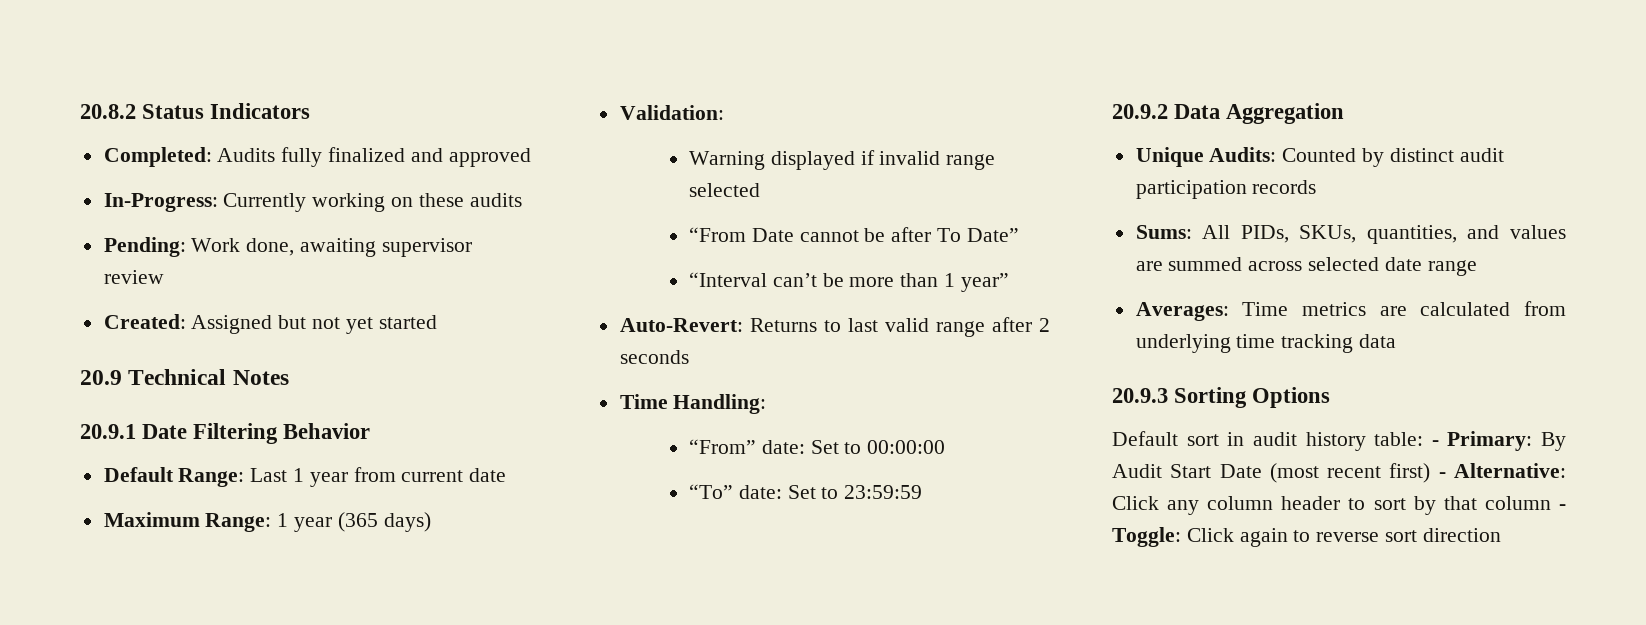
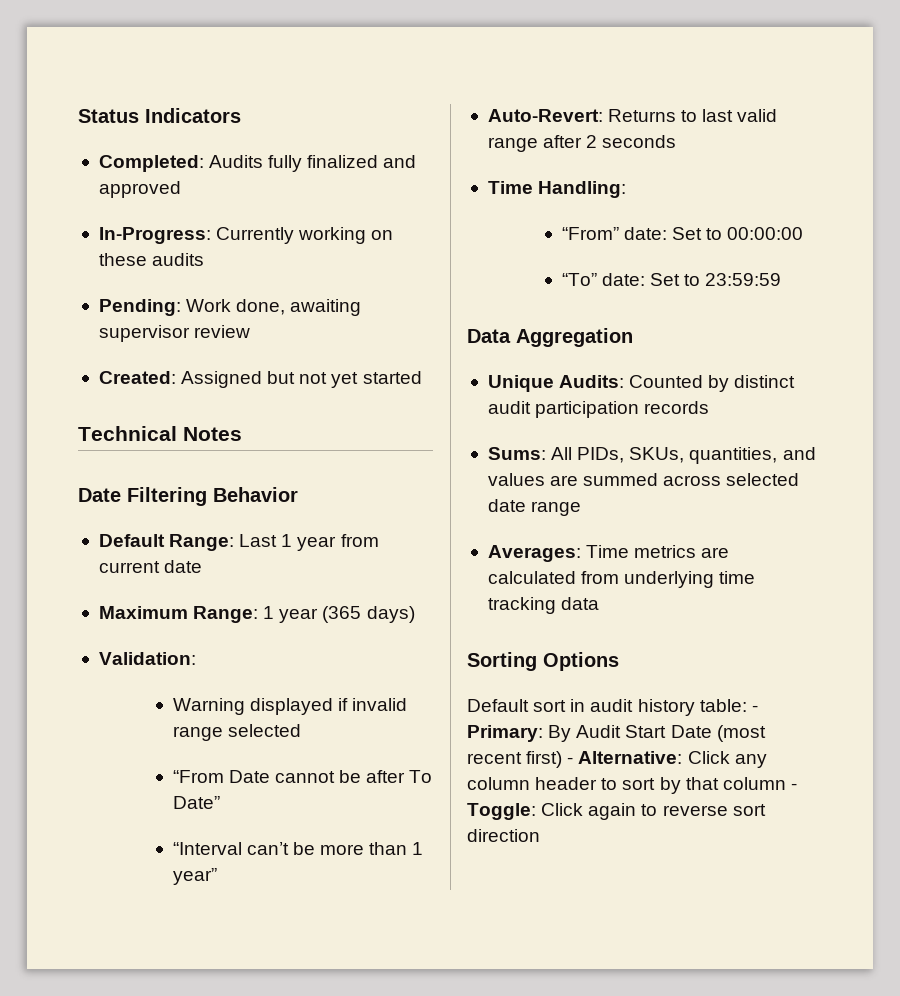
- 20.8.2 Status Indicators
+ Status Indicators
- 20.9 Technical Notes
+ Technical Notes
- 20.9.1 Date Filtering Behavior
+ Date Filtering Behavior
- 20.9.2 Data Aggregation
+ Data Aggregation
- 20.9.3 Sorting Options
+ Sorting Options

